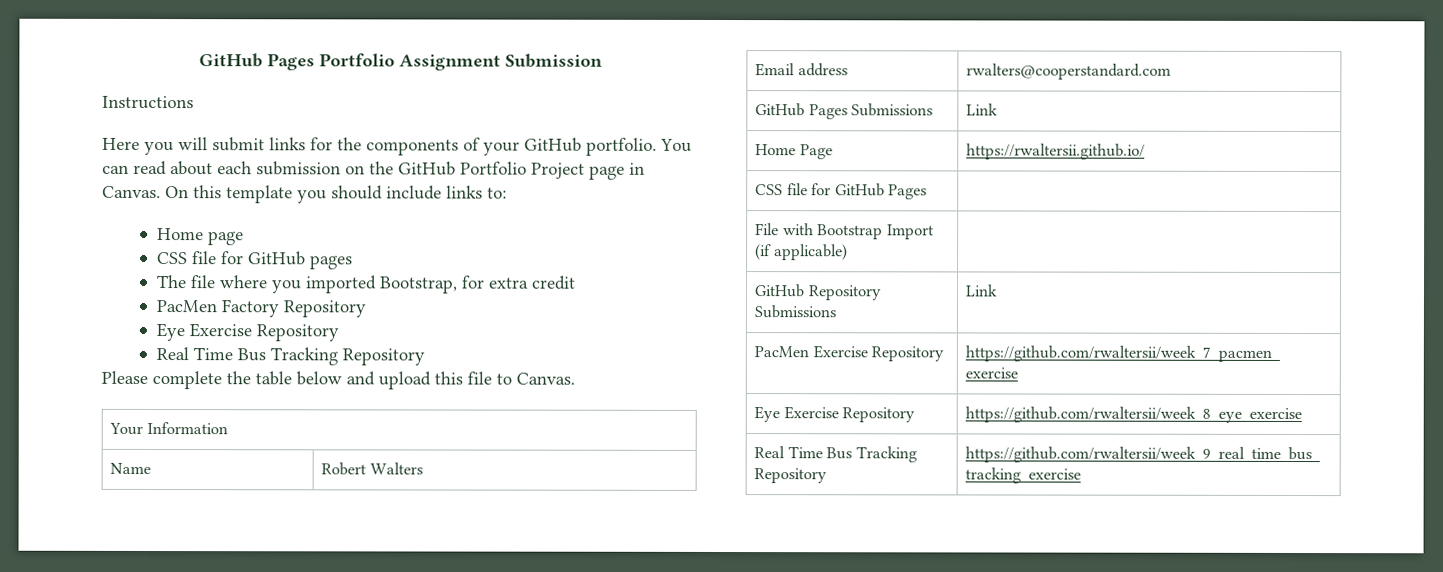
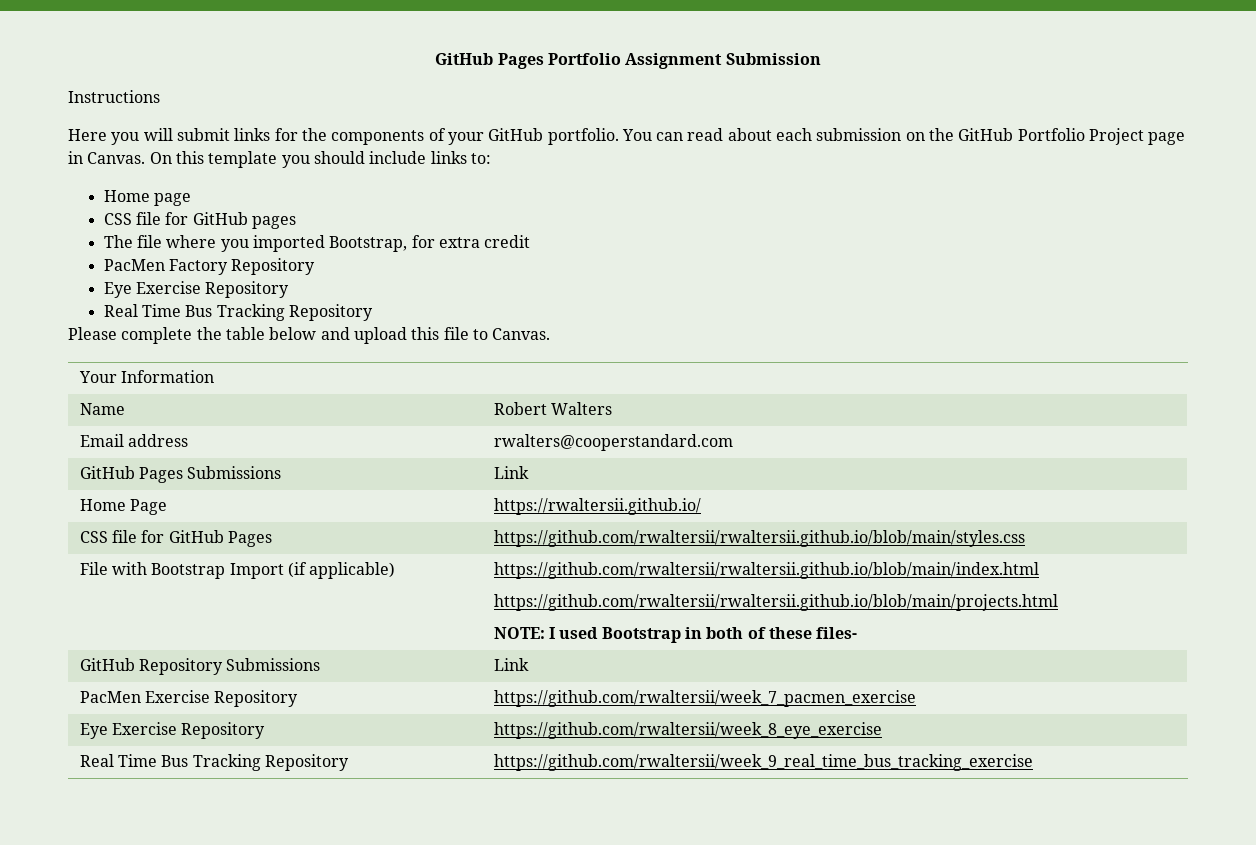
- CSS file for GitHub Pages |
+ CSS file for GitHub Pages | https://github.com/rwaltersii/rwaltersii.github.io/blob/main/styles.css
- File with Bootstrap Import (if applicable) |
+ File with Bootstrap Import (if applicable) | https://github.com/rwaltersii/rwaltersii.github.io/blob/main/index.html
+ https://github.com/rwaltersii/rwaltersii.github.io/blob/main/projects.html
+ NOTE: I used Bootstrap in both of these files-

